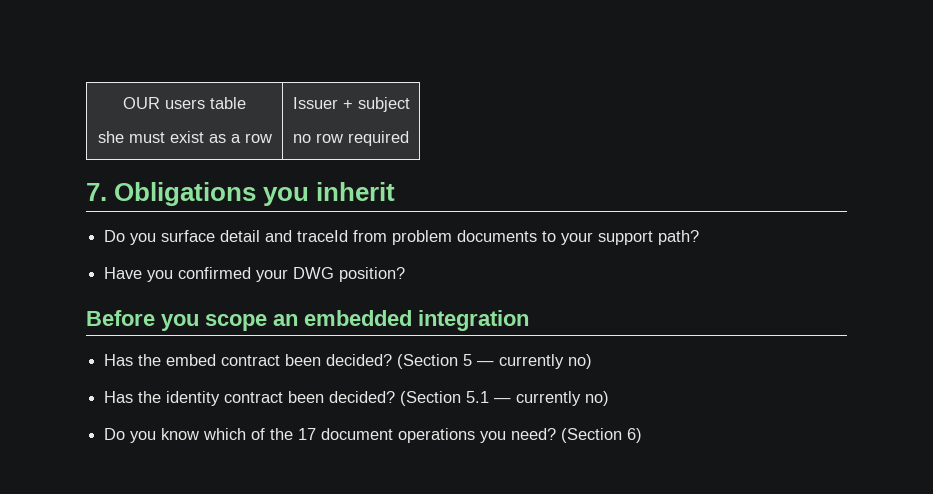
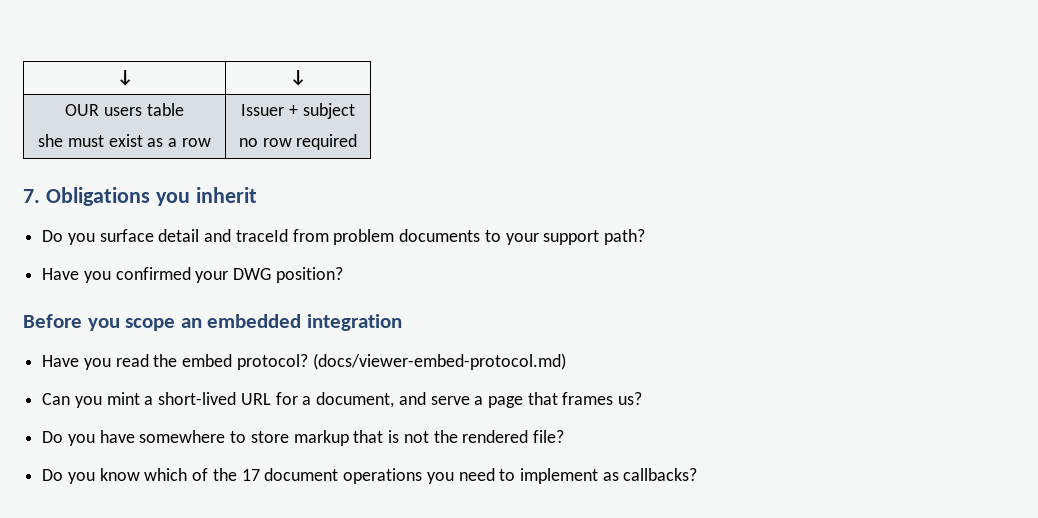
+ ↓ | ↓
- Has the embed contract been decided? (Section 5 — currently no)
- Has the identity contract been decided? (Section 5.1 — currently no)
+ Have you read the embed protocol? (docs/viewer-embed-protocol.md)
+ Can you mint a short-lived URL for a document, and serve a page that frames us?
+ Do you have somewhere to store markup that is not the rendered file?
- Do you know which of the 17 document operations you need? (Section 6)
+ Do you know which of the 17 document operations you need to implement as callbacks?

